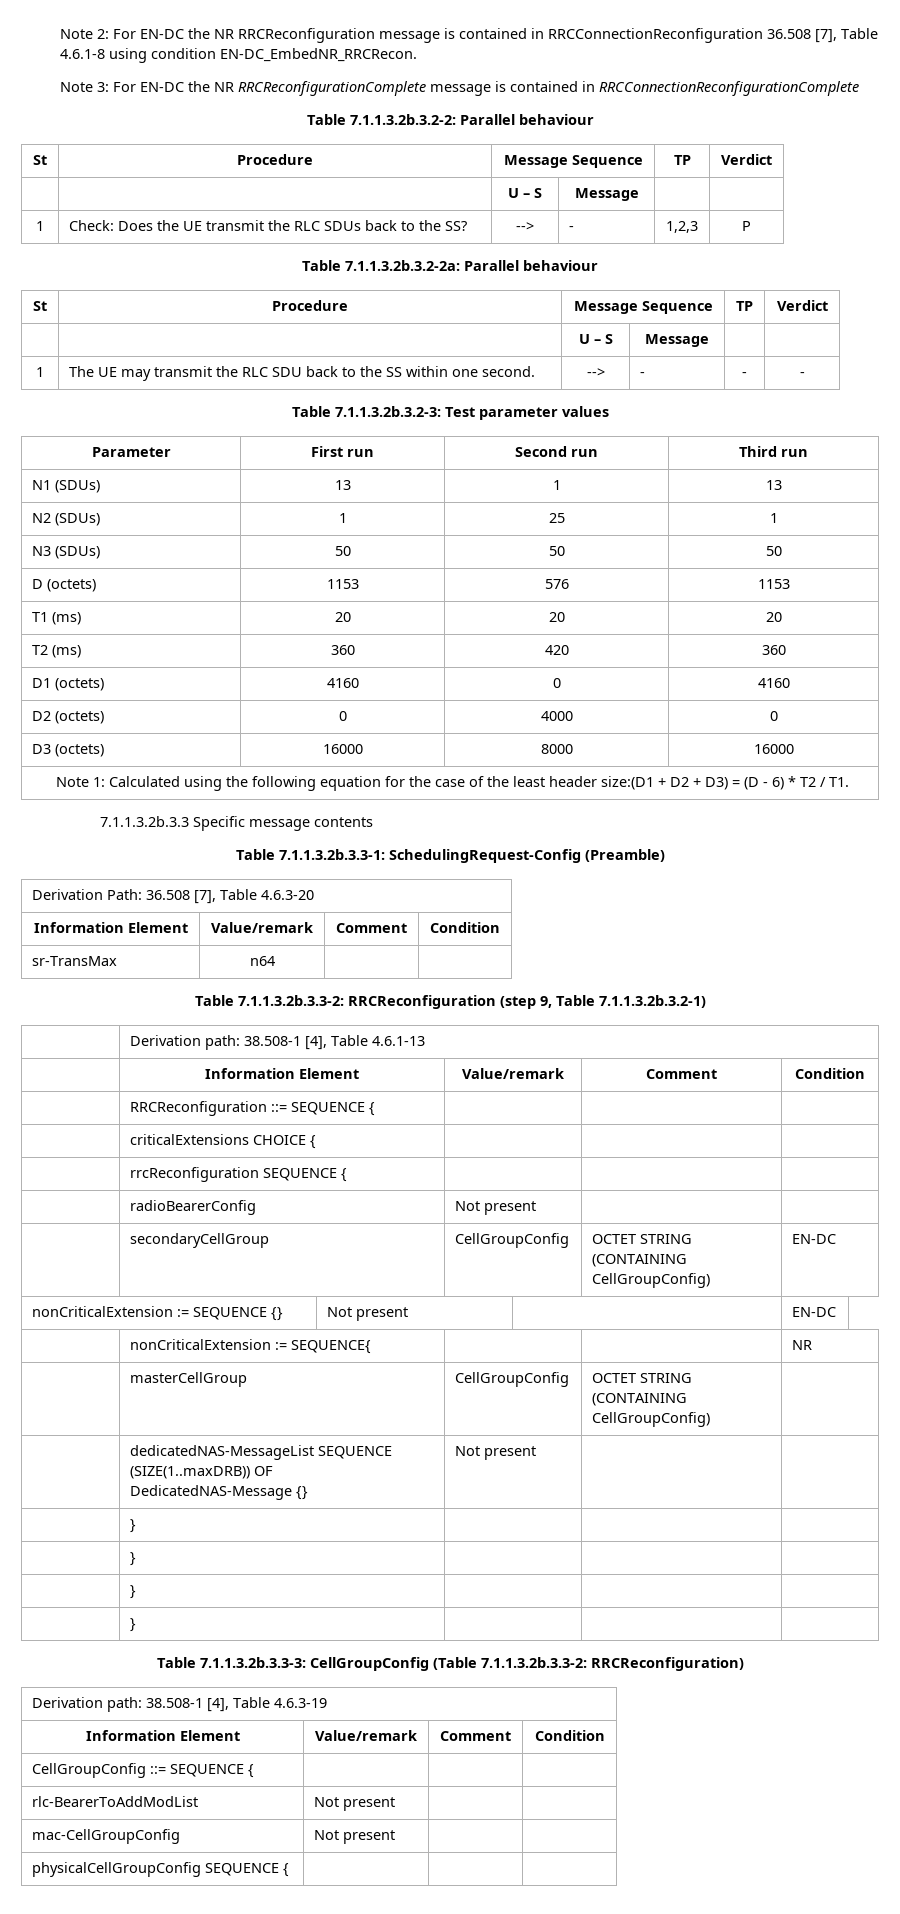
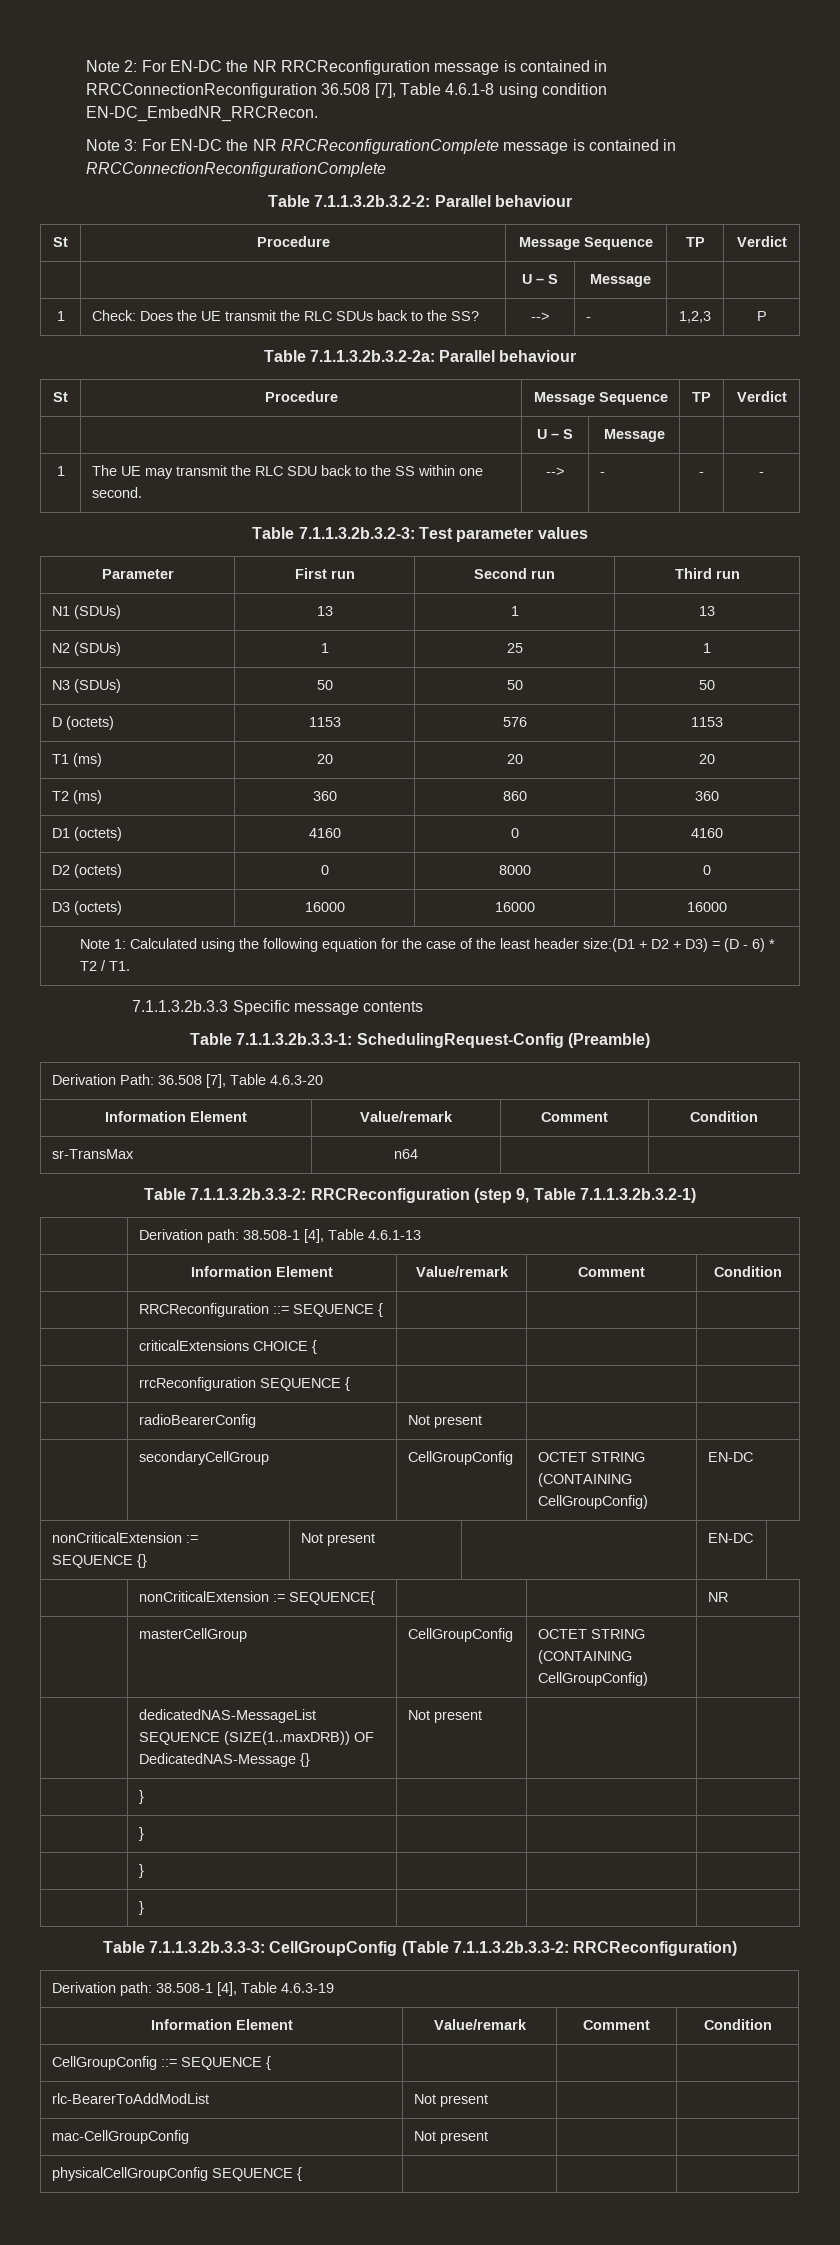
- T2 (ms) | 360 | 420 | 360
+ T2 (ms) | 360 | 860 | 360
- D2 (octets) | 0 | 4000 | 0
+ D2 (octets) | 0 | 8000 | 0
- D3 (octets) | 16000 | 8000 | 16000
+ D3 (octets) | 16000 | 16000 | 16000

